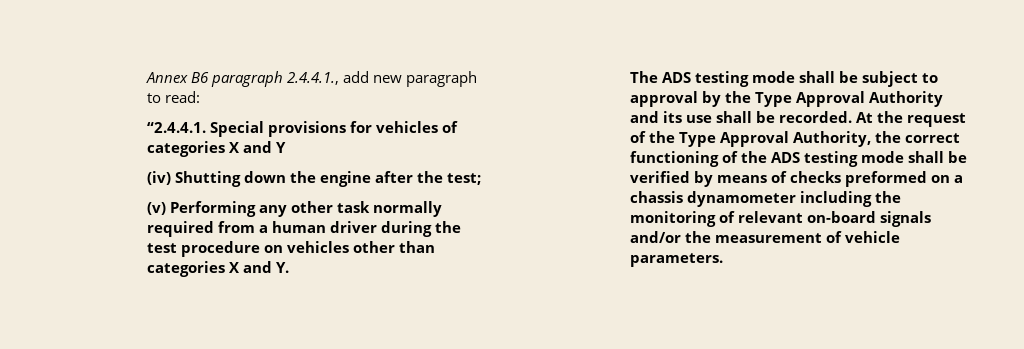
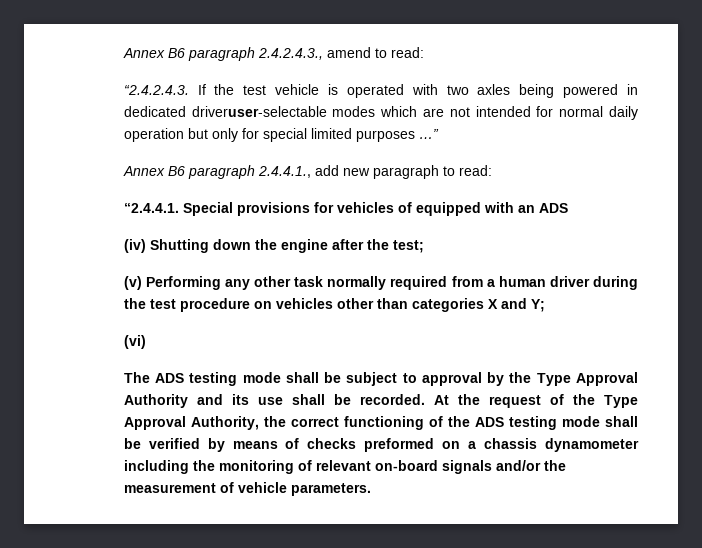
+ Annex B6 paragraph 2.4.2.4.3., amend to read:
+ “2.4.2.4.3. If the test vehicle is operated with two axles being powered in dedicated driveruser-selectable modes which are not intended for normal daily operation but only for special limited purposes …”
- “2.4.4.1. Special provisions for vehicles of categories X and Y
+ “2.4.4.1. Special provisions for vehicles of equipped with an ADS
- (v) Performing any other task normally required from a human driver during the test procedure on vehicles other than categories X and Y.
+ (v) Performing any other task normally required from a human driver during the test procedure on vehicles other than categories X and Y;
+ (vi)

